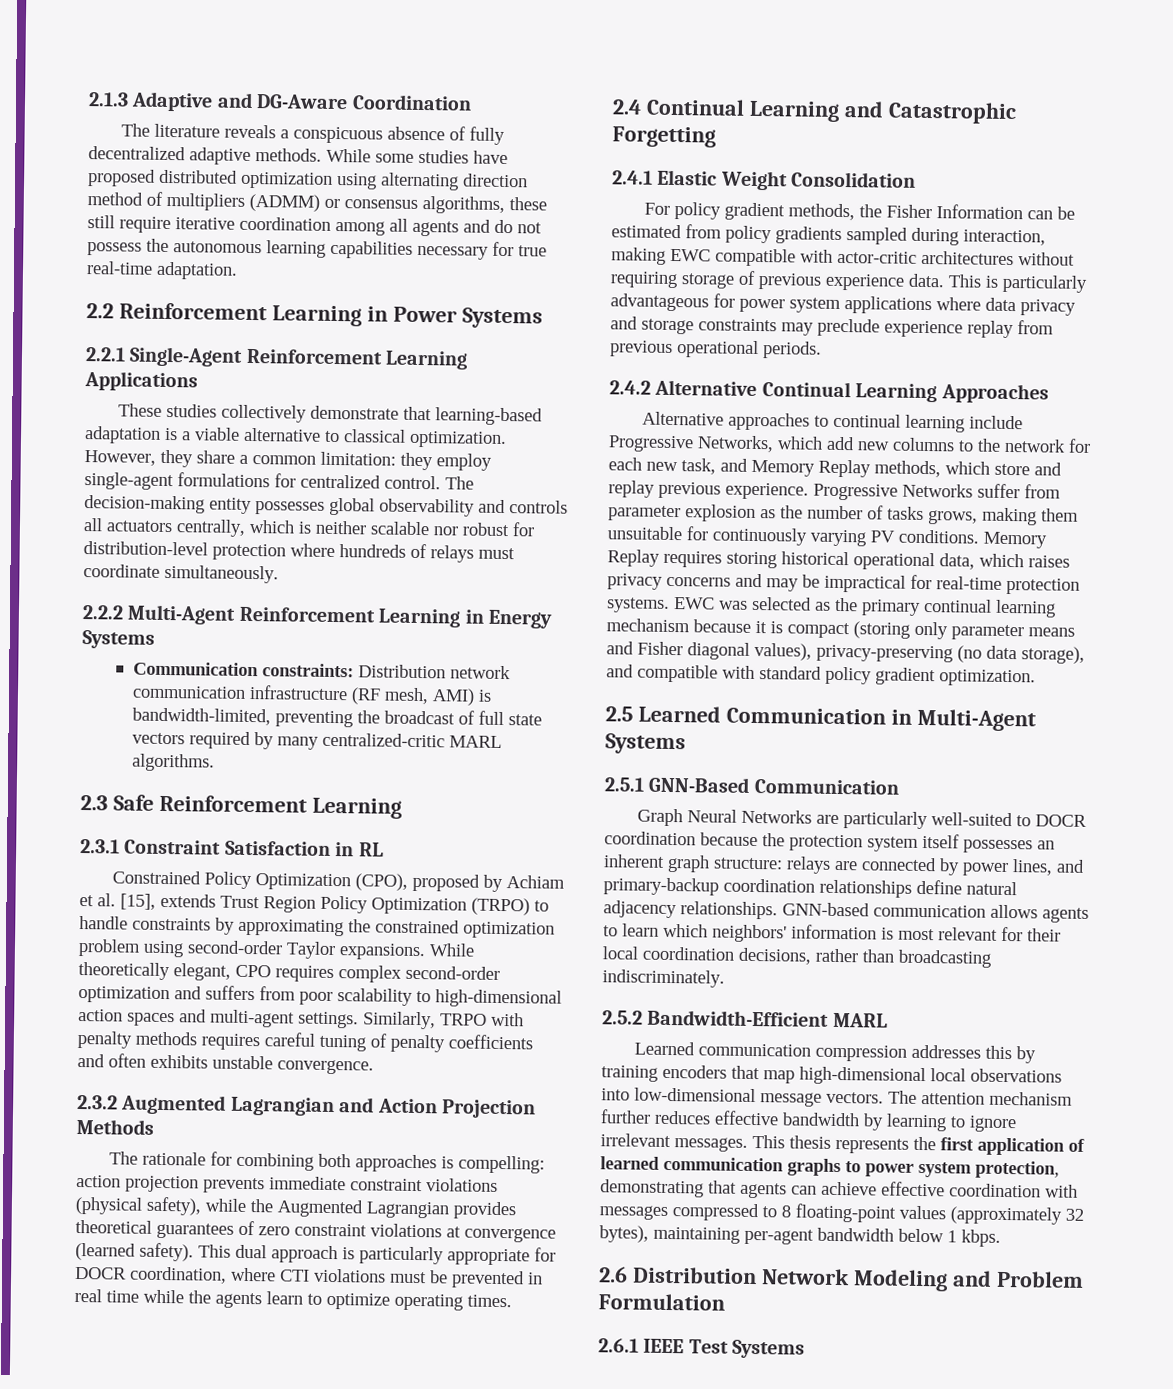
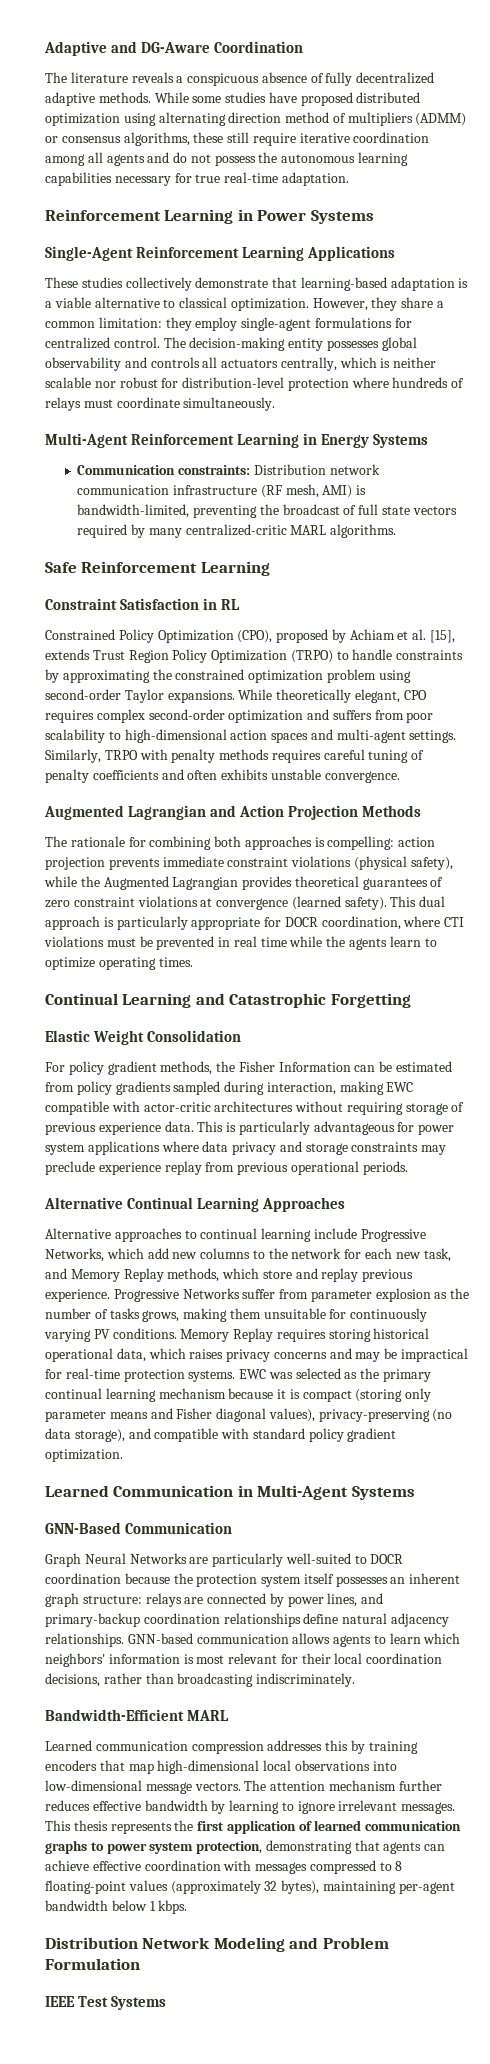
- 2.1.3 Adaptive and DG-Aware Coordination
+ Adaptive and DG-Aware Coordination
- 2.2 Reinforcement Learning in Power Systems
+ Reinforcement Learning in Power Systems
- 2.2.1 Single-Agent Reinforcement Learning Applications
+ Single-Agent Reinforcement Learning Applications
- 2.2.2 Multi-Agent Reinforcement Learning in Energy Systems
+ Multi-Agent Reinforcement Learning in Energy Systems
- 2.3 Safe Reinforcement Learning
+ Safe Reinforcement Learning
- 2.3.1 Constraint Satisfaction in RL
+ Constraint Satisfaction in RL
- 2.3.2 Augmented Lagrangian and Action Projection Methods
+ Augmented Lagrangian and Action Projection Methods
- 2.4 Continual Learning and Catastrophic Forgetting
+ Continual Learning and Catastrophic Forgetting
- 2.4.1 Elastic Weight Consolidation
+ Elastic Weight Consolidation
- 2.4.2 Alternative Continual Learning Approaches
+ Alternative Continual Learning Approaches
- 2.5 Learned Communication in Multi-Agent Systems
+ Learned Communication in Multi-Agent Systems
- 2.5.1 GNN-Based Communication
+ GNN-Based Communication
- 2.5.2 Bandwidth-Efficient MARL
+ Bandwidth-Efficient MARL
- 2.6 Distribution Network Modeling and Problem Formulation
+ Distribution Network Modeling and Problem Formulation
- 2.6.1 IEEE Test Systems
+ IEEE Test Systems

